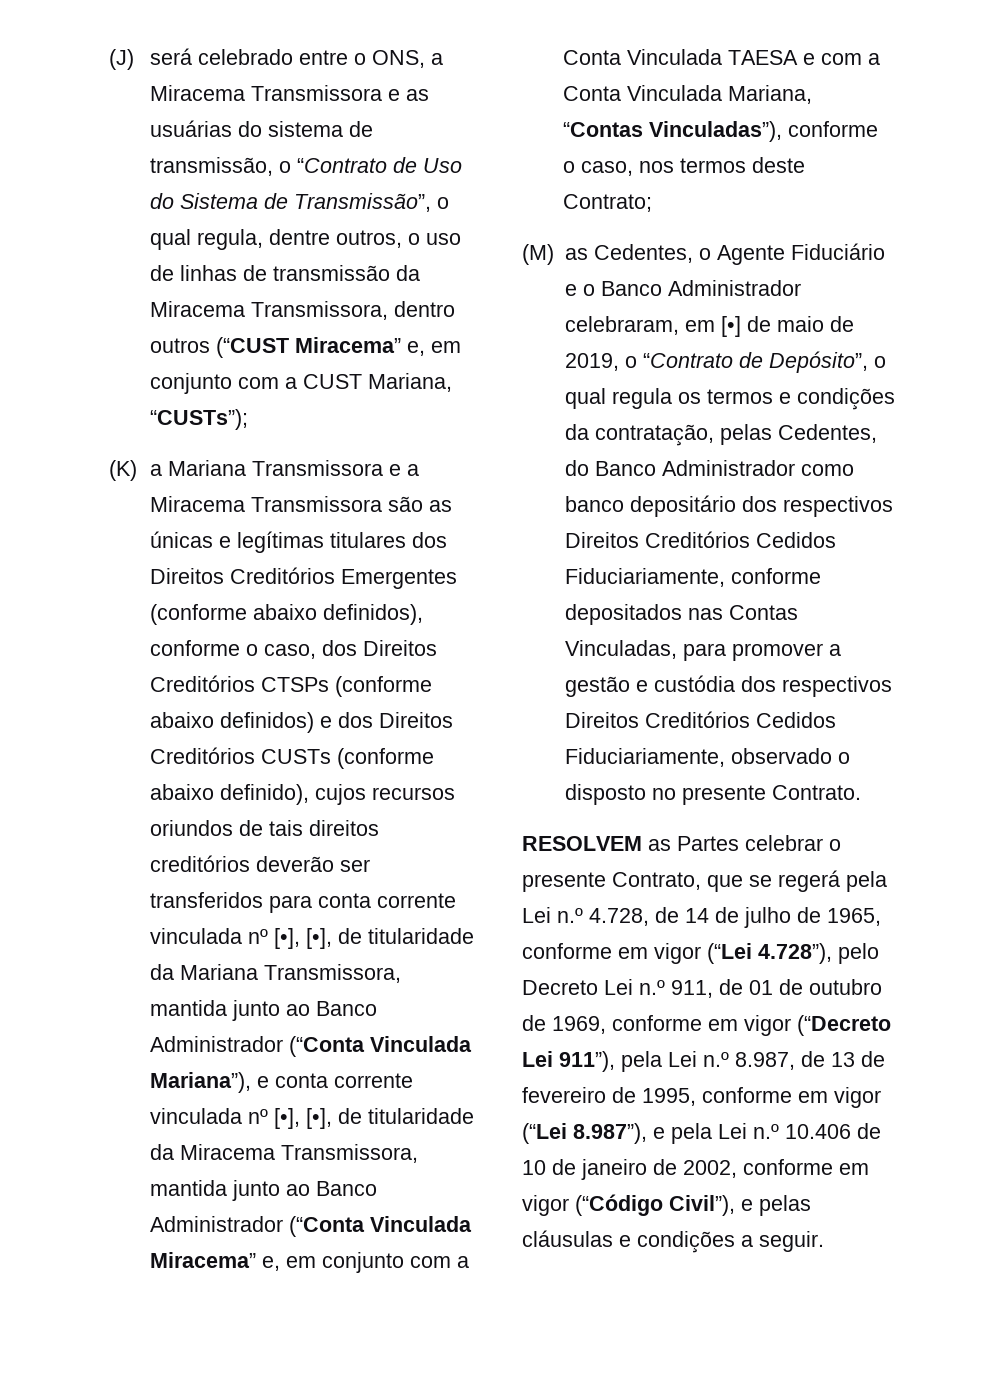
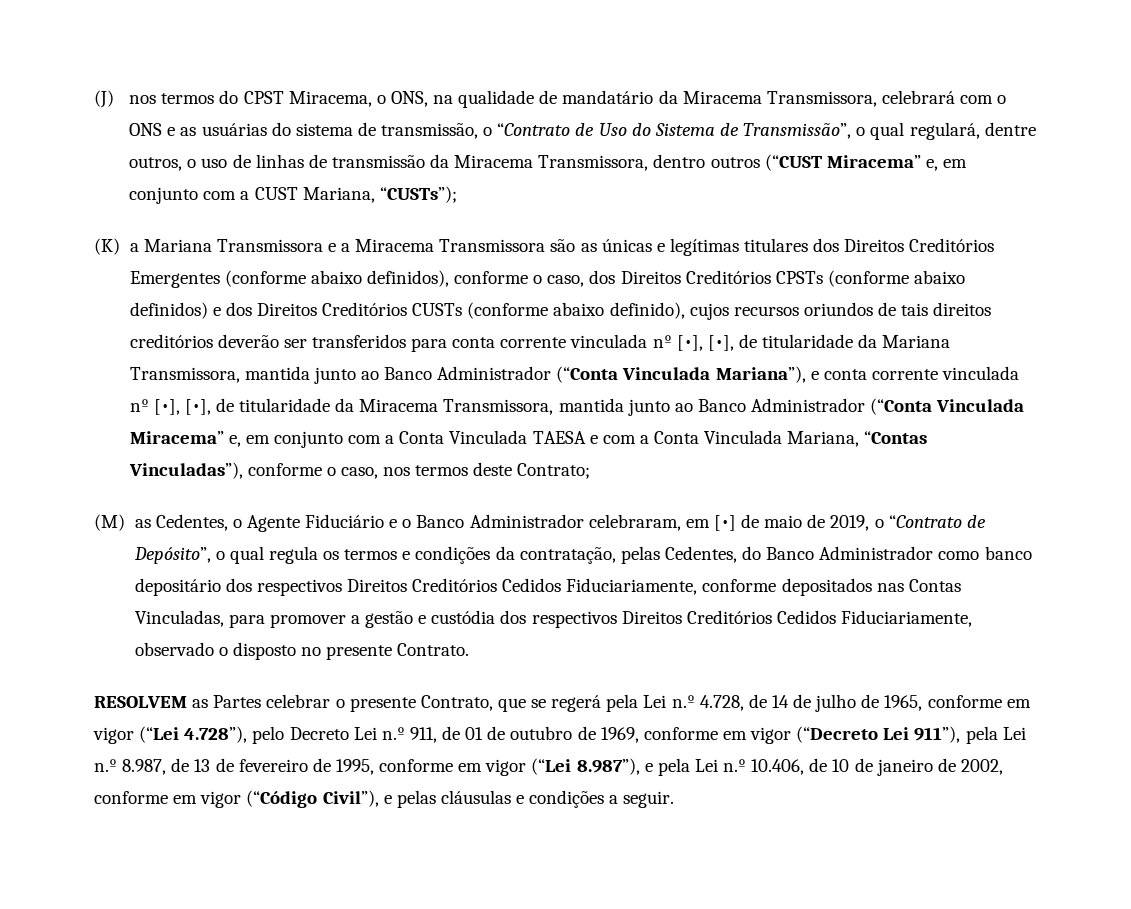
- (J) será celebrado entre o ONS, a Miracema Transmissora e as usuárias do sistema de transmissão, o “Contrato de Uso do Sistema de Transmissão”, o qual regula, dentre outros, o uso de linhas de transmissão da Miracema Transmissora, dentro outros (“CUST Miracema” e, em conjunto com a CUST Mariana, “CUSTs”);
+ (J) nos termos do CPST Miracema, o ONS, na qualidade de mandatário da Miracema Transmissora, celebrará com o ONS e as usuárias do sistema de transmissão, o “Contrato de Uso do Sistema de Transmissão”, o qual regulará, dentre outros, o uso de linhas de transmissão da Miracema Transmissora, dentro outros (“CUST Miracema” e, em conjunto com a CUST Mariana, “CUSTs”);
- (K) a Mariana Transmissora e a Miracema Transmissora são as únicas e legítimas titulares dos Direitos Creditórios Emergentes (conforme abaixo definidos), conforme o caso, dos Direitos Creditórios CTSPs (conforme abaixo definidos) e dos Direitos Creditórios CUSTs (conforme abaixo definido), cujos recursos oriundos de tais direitos creditórios deverão ser transferidos para conta corrente vinculada nº [•], [•], de titularidade da Mariana Transmissora, mantida junto ao Banco Administrador (“Conta Vinculada Mariana”), e conta corrente vinculada nº [•], [•], de titularidade da Miracema Transmissora, mantida junto ao Banco Administrador (“Conta Vinculada Miracema” e, em conjunto com a Conta Vinculada TAESA e com a Conta Vinculada Mariana, “Contas Vinculadas”), conforme o caso, nos termos deste Contrato;
+ (K) a Mariana Transmissora e a Miracema Transmissora são as únicas e legítimas titulares dos Direitos Creditórios Emergentes (conforme abaixo definidos), conforme o caso, dos Direitos Creditórios CPSTs (conforme abaixo definidos) e dos Direitos Creditórios CUSTs (conforme abaixo definido), cujos recursos oriundos de tais direitos creditórios deverão ser transferidos para conta corrente vinculada nº [•], [•], de titularidade da Mariana Transmissora, mantida junto ao Banco Administrador (“Conta Vinculada Mariana”), e conta corrente vinculada nº [•], [•], de titularidade da Miracema Transmissora, mantida junto ao Banco Administrador (“Conta Vinculada Miracema” e, em conjunto com a Conta Vinculada TAESA e com a Conta Vinculada Mariana, “Contas Vinculadas”), conforme o caso, nos termos deste Contrato;
- RESOLVEM as Partes celebrar o presente Contrato, que se regerá pela Lei n.º 4.728, de 14 de julho de 1965, conforme em vigor (“Lei 4.728”), pelo Decreto Lei n.º 911, de 01 de outubro de 1969, conforme em vigor (“Decreto Lei 911”), pela Lei n.º 8.987, de 13 de fevereiro de 1995, conforme em vigor (“Lei 8.987”), e pela Lei n.º 10.406 de 10 de janeiro de 2002, conforme em vigor (“Código Civil”), e pelas cláusulas e condições a seguir.
+ RESOLVEM as Partes celebrar o presente Contrato, que se regerá pela Lei n.º 4.728, de 14 de julho de 1965, conforme em vigor (“Lei 4.728”), pelo Decreto Lei n.º 911, de 01 de outubro de 1969, conforme em vigor (“Decreto Lei 911”), pela Lei n.º 8.987, de 13 de fevereiro de 1995, conforme em vigor (“Lei 8.987”), e pela Lei n.º 10.406, de 10 de janeiro de 2002, conforme em vigor (“Código Civil”), e pelas cláusulas e condições a seguir.

